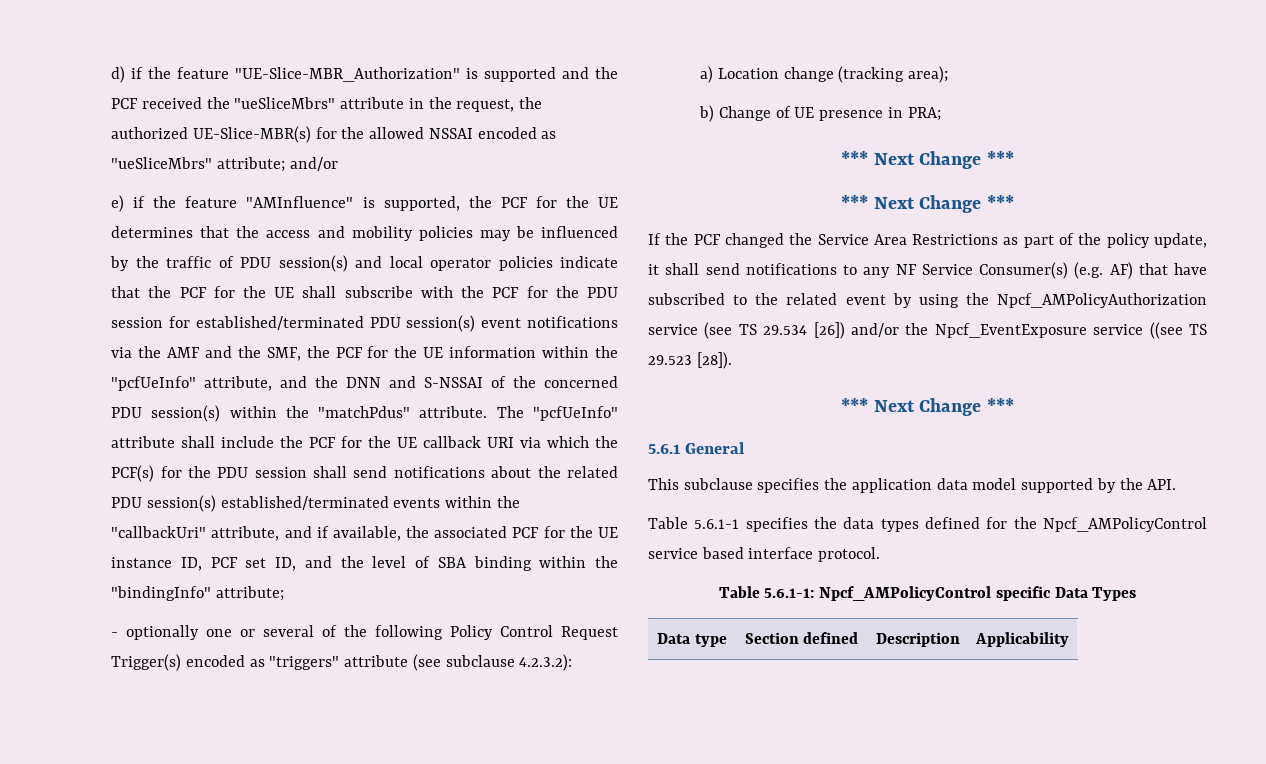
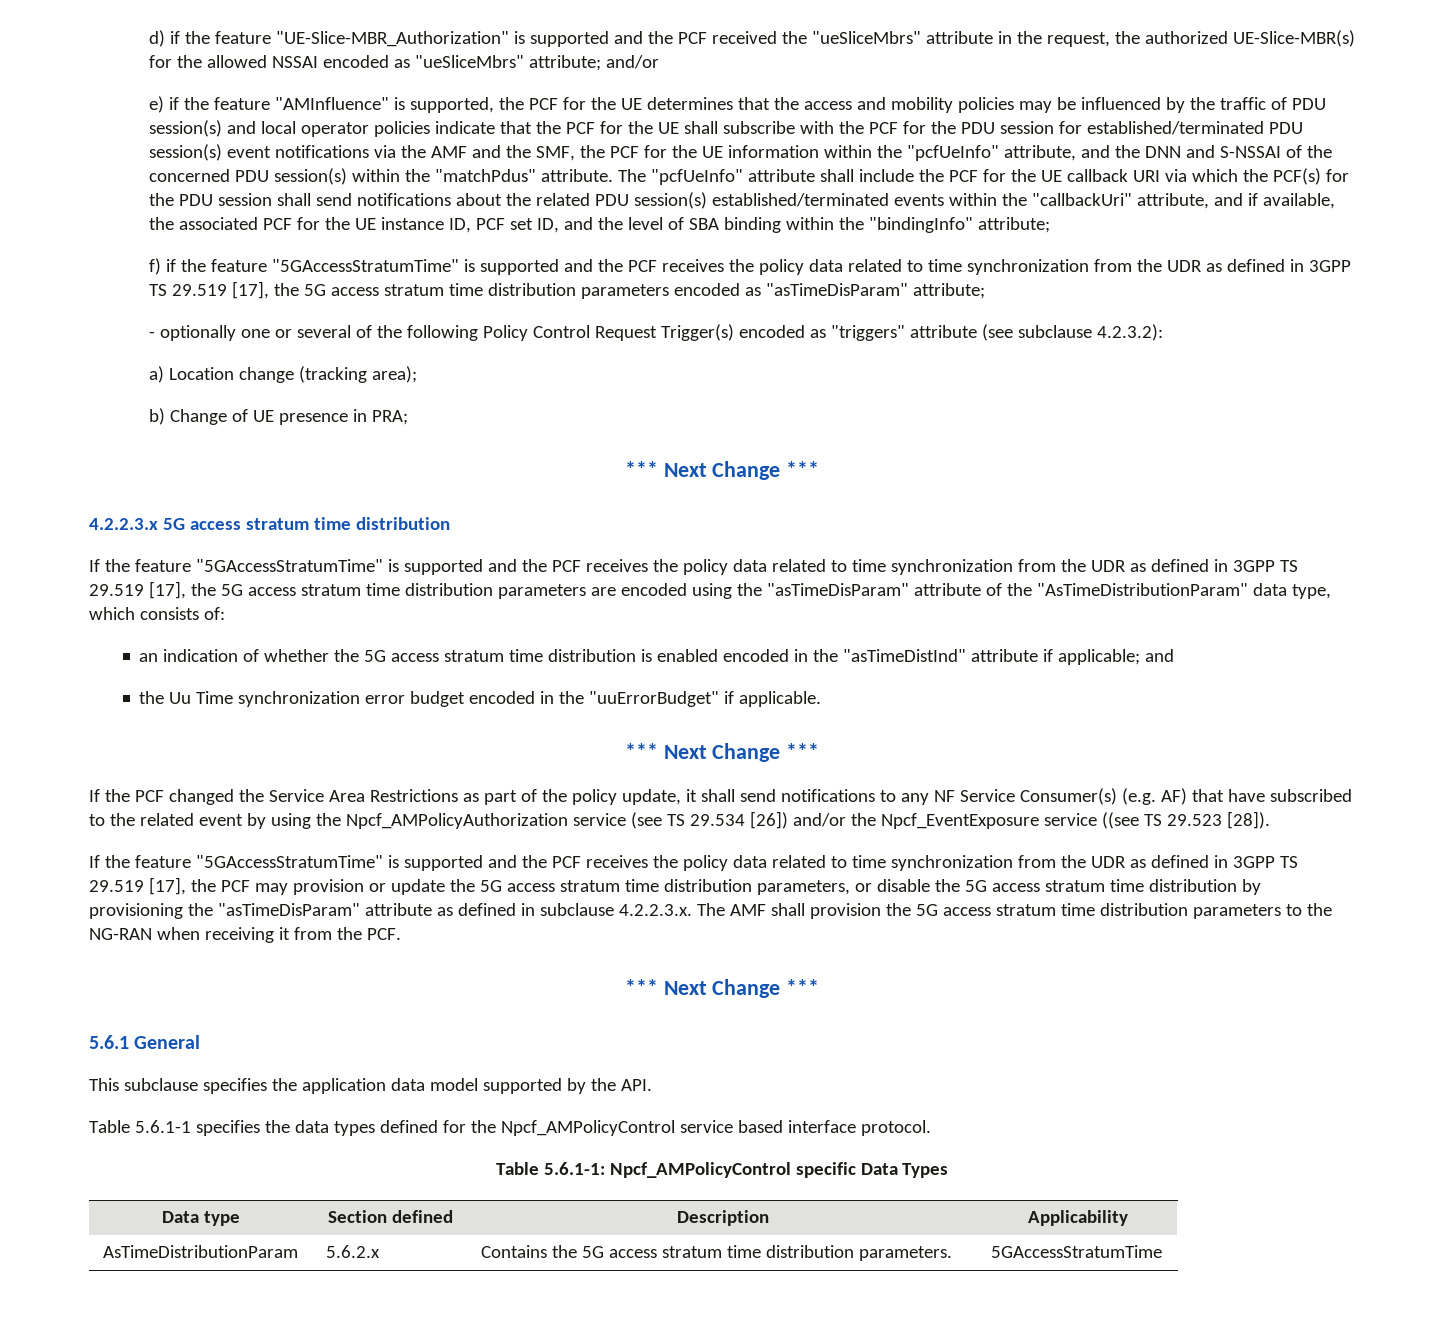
+ f) if the feature "5GAccessStratumTime" is supported and the PCF receives the policy data related to time synchronization from the UDR as defined in 3GPP TS 29.519 [17], the 5G access stratum time distribution parameters encoded as "asTimeDisParam" attribute;
+ 4.2.2.3.x 5G access stratum time distribution
+ If the feature "5GAccessStratumTime" is supported and the PCF receives the policy data related to time synchronization from the UDR as defined in 3GPP TS 29.519 [17], the 5G access stratum time distribution parameters are encoded using the "asTimeDisParam" attribute of the "AsTimeDistributionParam" data type, which consists of:
+ an indication of whether the 5G access stratum time distribution is enabled encoded in the "asTimeDistInd" attribute if applicable; and
+ the Uu Time synchronization error budget encoded in the "uuErrorBudget" if applicable.
+ If the feature "5GAccessStratumTime" is supported and the PCF receives the policy data related to time synchronization from the UDR as defined in 3GPP TS 29.519 [17], the PCF may provision or update the 5G access stratum time distribution parameters, or disable the 5G access stratum time distribution by provisioning the "asTimeDisParam" attribute as defined in subclause 4.2.2.3.x. The AMF shall provision the 5G access stratum time distribution parameters to the NG-RAN when receiving it from the PCF.
+ AsTimeDistributionParam | 5.6.2.x | Contains the 5G access stratum time distribution parameters. | 5GAccessStratumTime

